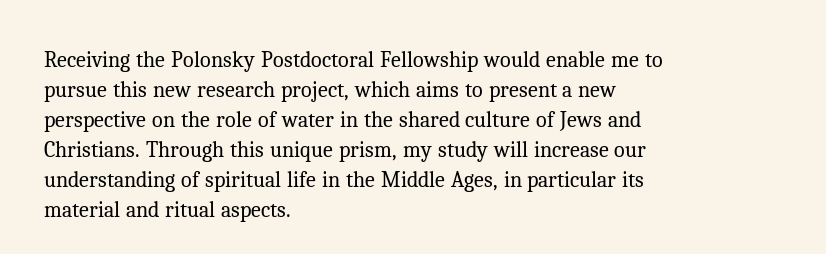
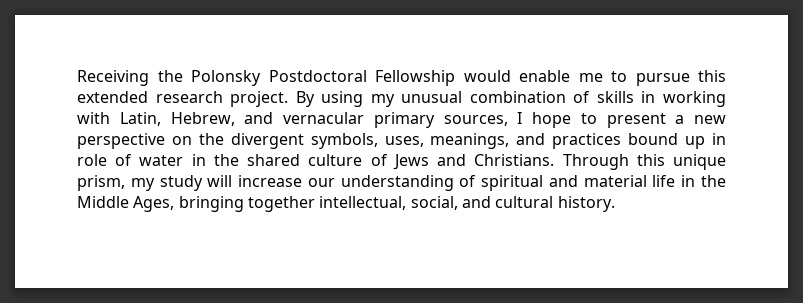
- Receiving the Polonsky Postdoctoral Fellowship would enable me to pursue this new research project, which aims to present a new perspective on the role of water in the shared culture of Jews and Christians.
+ Receiving the Polonsky Postdoctoral Fellowship would enable me to pursue this extended research project. By using my unusual combination of skills in working with Latin, Hebrew, and vernacular primary sources, I hope to present a new perspective on the divergent symbols, uses, meanings, and practices bound up in role of water in the shared culture of Jews and Christians.
- Through this unique prism, my study will increase our understanding of spiritual life in the Middle Ages, in particular its material and ritual aspects.
+ Through this unique prism, my study will increase our understanding of spiritual and material life in the Middle Ages, bringing together intellectual, social, and cultural history.

